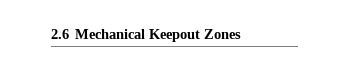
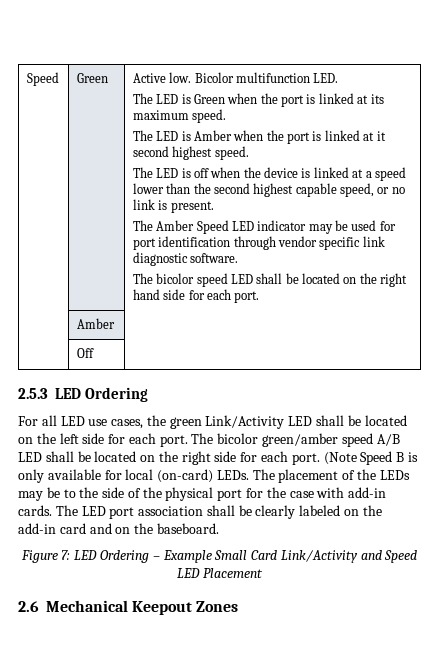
+ Speed | Green | Active low. Bicolor multifunction LED.
+ The LED is Green when the port is linked at its maximum speed.
+ The LED is Amber when the port is linked at it second highest speed.
+ The LED is off when the device is linked at a speed lower than the second highest capable speed, or no link is present.
+ The Amber Speed LED indicator may be used for port identification through vendor specific link diagnostic software.
+ The bicolor speed LED shall be located on the right hand side for each port.
+ | Amber |
+ | Off |
+ 2.5.3 LED Ordering
+ For all LED use cases, the green Link/Activity LED shall be located on the left side for each port. The bicolor green/amber speed A/B LED shall be located on the right side for each port. (Note Speed B is only available for local (on-card) LEDs. The placement of the LEDs may be to the side of the physical port for the case with add-in cards. The LED port association shall be clearly labeled on the add-in card and on the baseboard.
+ Figure 7: LED Ordering – Example Small Card Link/Activity and Speed LED Placement

